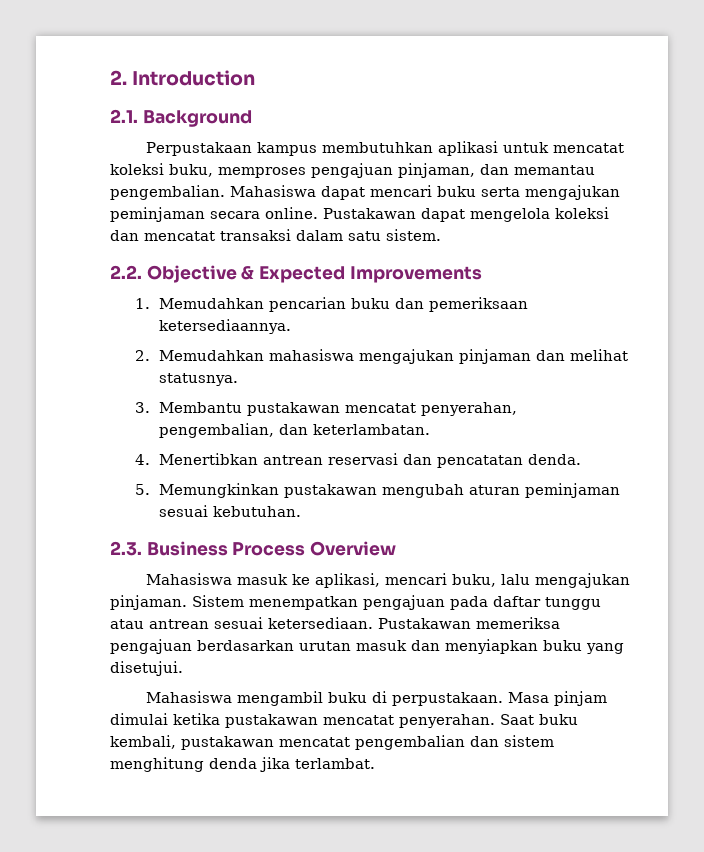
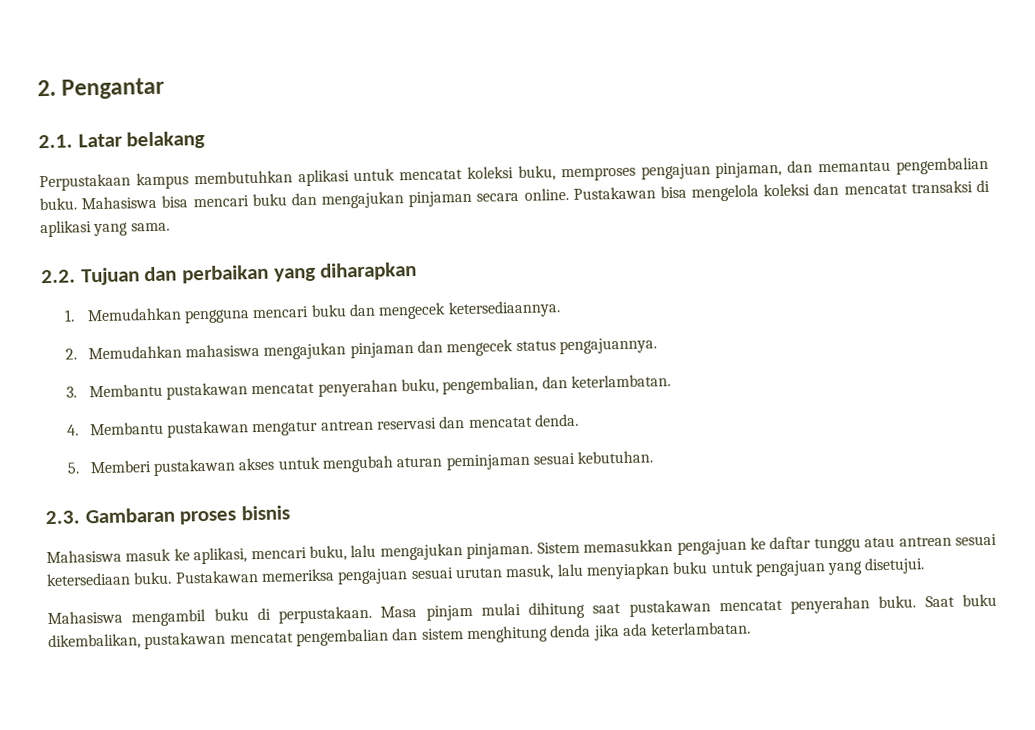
- 2. Introduction
+ 2. Pengantar
- 2.1. Background
+ 2.1. Latar belakang
- Perpustakaan kampus membutuhkan aplikasi untuk mencatat koleksi buku, memproses pengajuan pinjaman, dan memantau pengembalian. Mahasiswa dapat mencari buku serta mengajukan peminjaman secara online.
+ Perpustakaan kampus membutuhkan aplikasi untuk mencatat koleksi buku, memproses pengajuan pinjaman, dan memantau pengembalian buku. Mahasiswa bisa mencari buku dan mengajukan pinjaman secara online.
- Pustakawan dapat mengelola koleksi dan mencatat transaksi dalam satu sistem.
- 2.2. Objective & Expected Improvements
+ Pustakawan bisa mengelola koleksi dan mencatat transaksi di aplikasi yang sama.
+ 2.2. Tujuan dan perbaikan yang diharapkan
- 1. Memudahkan pencarian buku dan pemeriksaan ketersediaannya.
+ 1. Memudahkan pengguna mencari buku dan mengecek ketersediaannya.
- 2. Memudahkan mahasiswa mengajukan pinjaman dan melihat statusnya.
+ 2. Memudahkan mahasiswa mengajukan pinjaman dan mengecek status pengajuannya.
- 3. Membantu pustakawan mencatat penyerahan, pengembalian, dan keterlambatan.
+ 3. Membantu pustakawan mencatat penyerahan buku, pengembalian, dan keterlambatan.
- 4. Menertibkan antrean reservasi dan pencatatan denda.
+ 4. Membantu pustakawan mengatur antrean reservasi dan mencatat denda.
- 5. Memungkinkan pustakawan mengubah aturan peminjaman sesuai kebutuhan.
+ 5. Memberi pustakawan akses untuk mengubah aturan peminjaman sesuai kebutuhan.
- 2.3. Business Process Overview
+ 2.3. Gambaran proses bisnis
- Sistem menempatkan pengajuan pada daftar tunggu atau antrean sesuai ketersediaan.
+ Sistem memasukkan pengajuan ke daftar tunggu atau antrean sesuai ketersediaan buku.
- Pustakawan memeriksa pengajuan berdasarkan urutan masuk dan menyiapkan buku yang disetujui.
+ Pustakawan memeriksa pengajuan sesuai urutan masuk, lalu menyiapkan buku untuk pengajuan yang disetujui.
- Masa pinjam dimulai ketika pustakawan mencatat penyerahan.
+ Masa pinjam mulai dihitung saat pustakawan mencatat penyerahan buku.
- Saat buku kembali, pustakawan mencatat pengembalian dan sistem menghitung denda jika terlambat.
+ Saat buku dikembalikan, pustakawan mencatat pengembalian dan sistem menghitung denda jika ada keterlambatan.

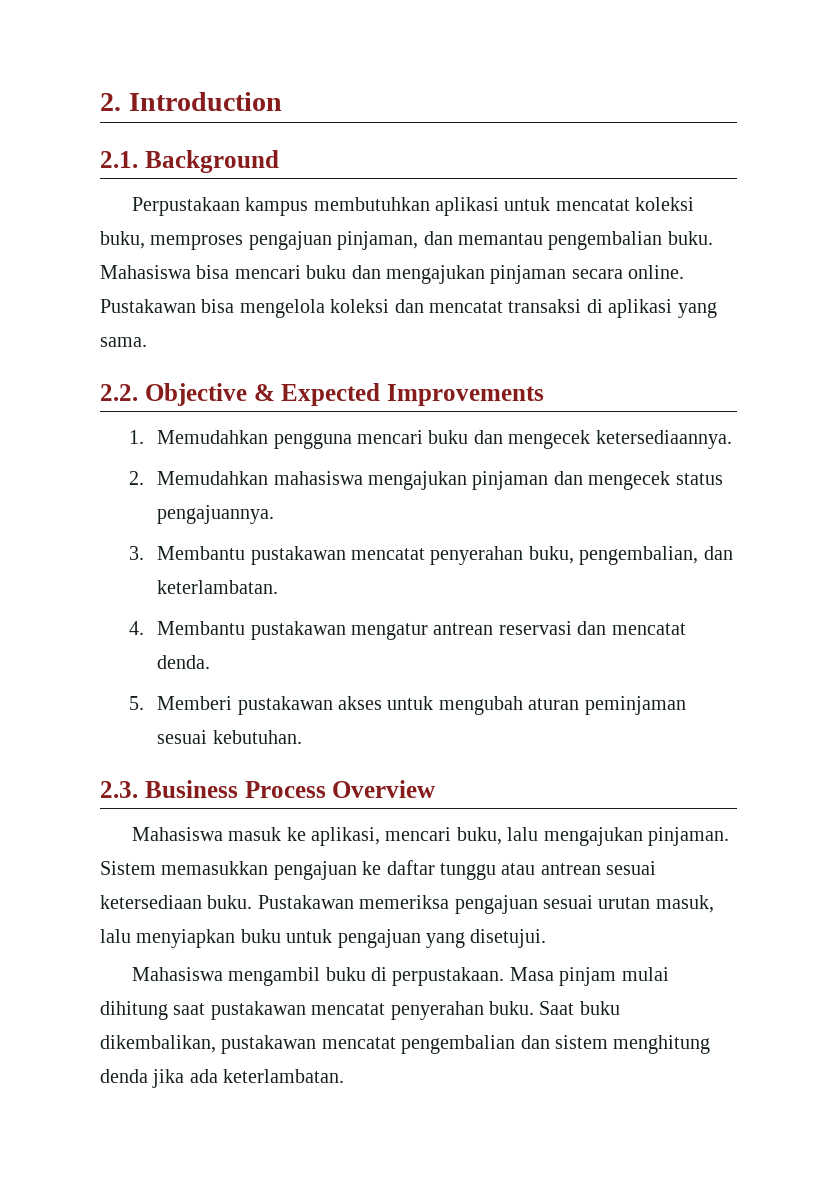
- 2. Pengantar
+ 2. Introduction
- 2.1. Latar belakang
+ 2.1. Background
- 2.2. Tujuan dan perbaikan yang diharapkan
+ 2.2. Objective & Expected Improvements
- 2.3. Gambaran proses bisnis
+ 2.3. Business Process Overview

